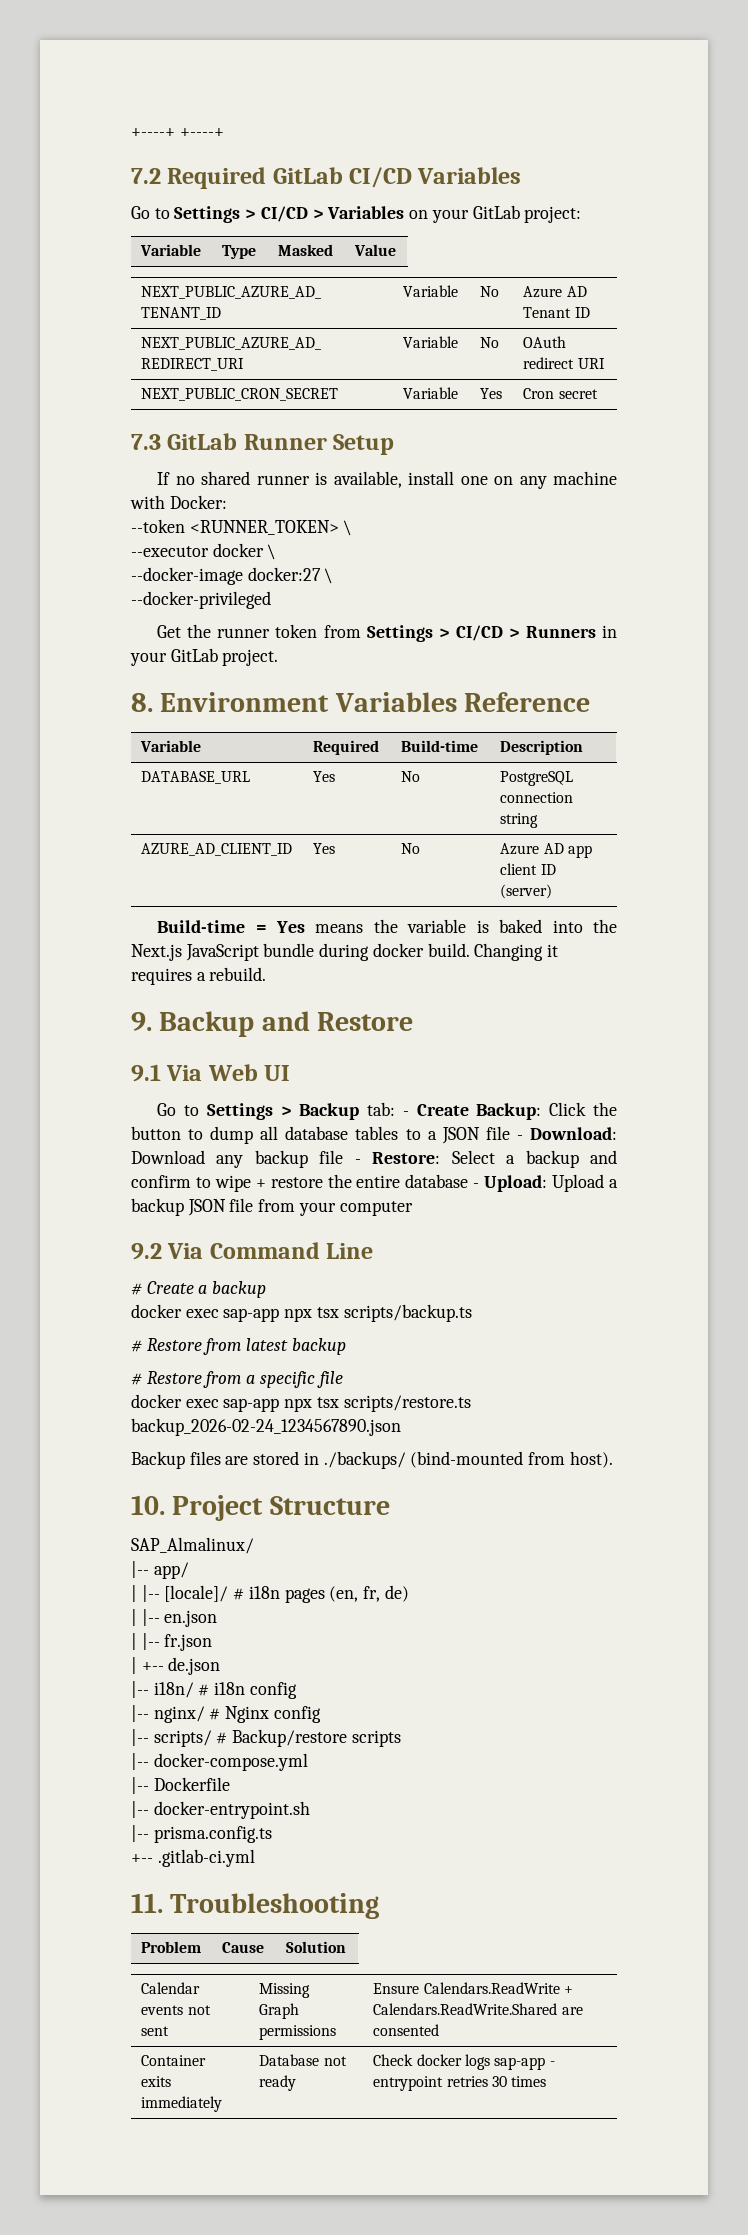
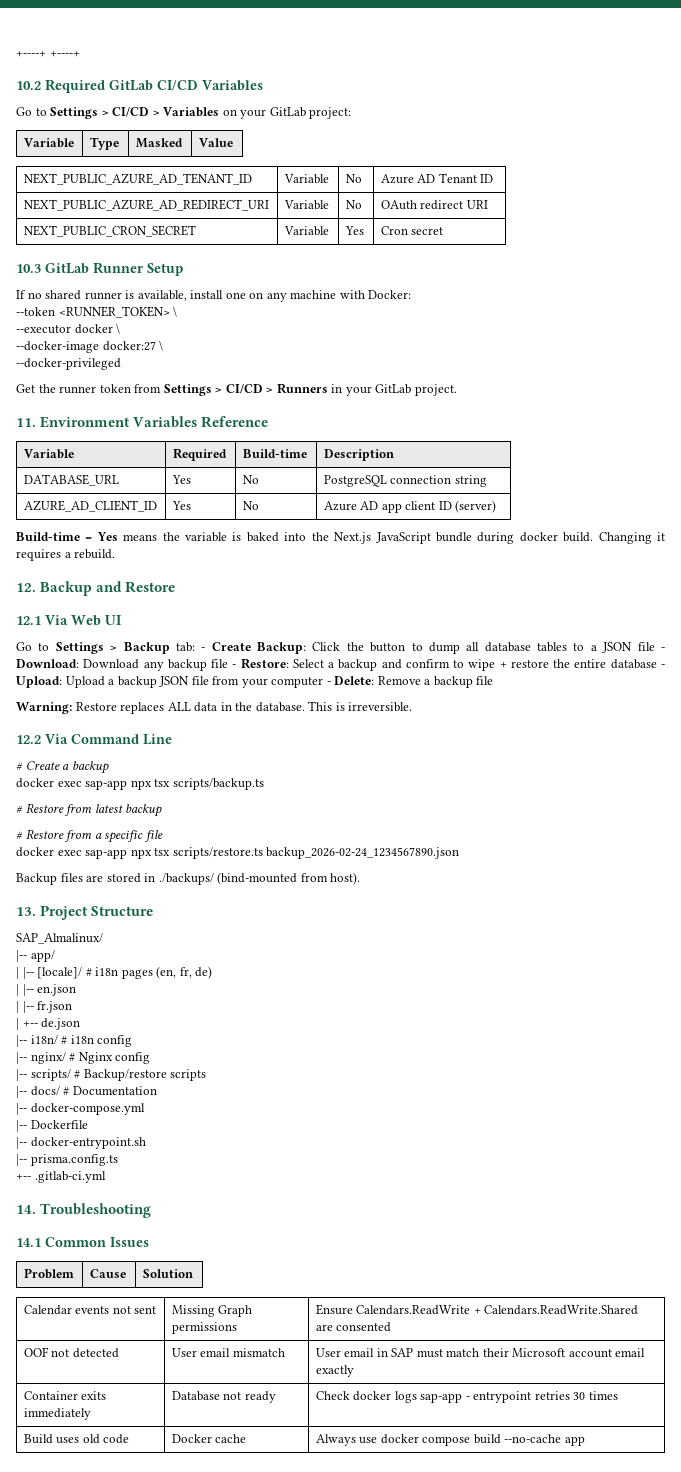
- 7.2 Required GitLab CI/CD Variables
+ 10.2 Required GitLab CI/CD Variables
- 7.3 GitLab Runner Setup
+ 10.3 GitLab Runner Setup
- 8. Environment Variables Reference
+ 11. Environment Variables Reference
- 9. Backup and Restore
+ 12. Backup and Restore
- 9.1 Via Web UI
+ 12.1 Via Web UI
- Go to Settings > Backup tab: - Create Backup: Click the button to dump all database tables to a JSON file - Download: Download any backup file - Restore: Select a backup and confirm to wipe + restore the entire database - Upload: Upload a backup JSON file from your computer
- 9.2 Via Command Line
+ Go to Settings > Backup tab: - Create Backup: Click the button to dump all database tables to a JSON file - Download: Download any backup file - Restore: Select a backup and confirm to wipe + restore the entire database - Upload: Upload a backup JSON file from your computer - Delete: Remove a backup file
+ Warning: Restore replaces ALL data in the database. This is irreversible.
+ 12.2 Via Command Line
- 10. Project Structure
+ 13. Project Structure
+ |-- docs/ # Documentation
- 11. Troubleshooting
+ 14. Troubleshooting
+ 14.1 Common Issues
+ OOF not detected | User email mismatch | User email in SAP must match their Microsoft account email exactly
+ Build uses old code | Docker cache | Always use docker compose build --no-cache app

